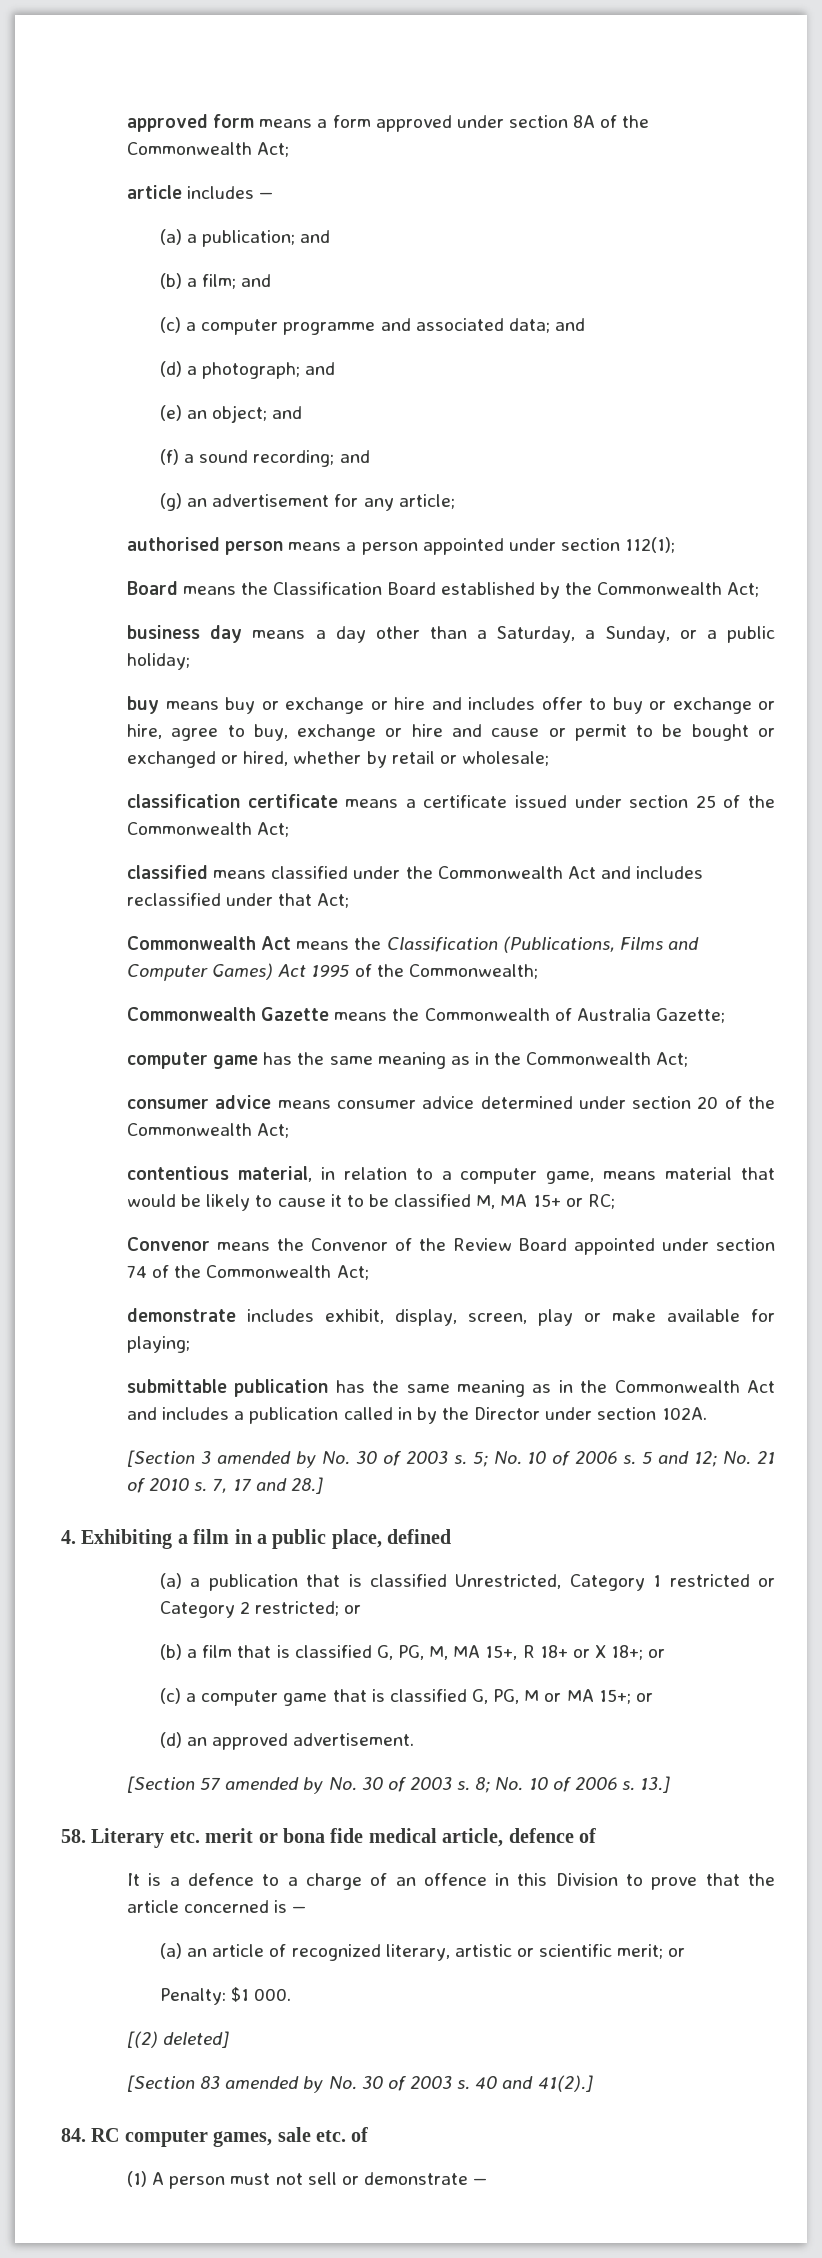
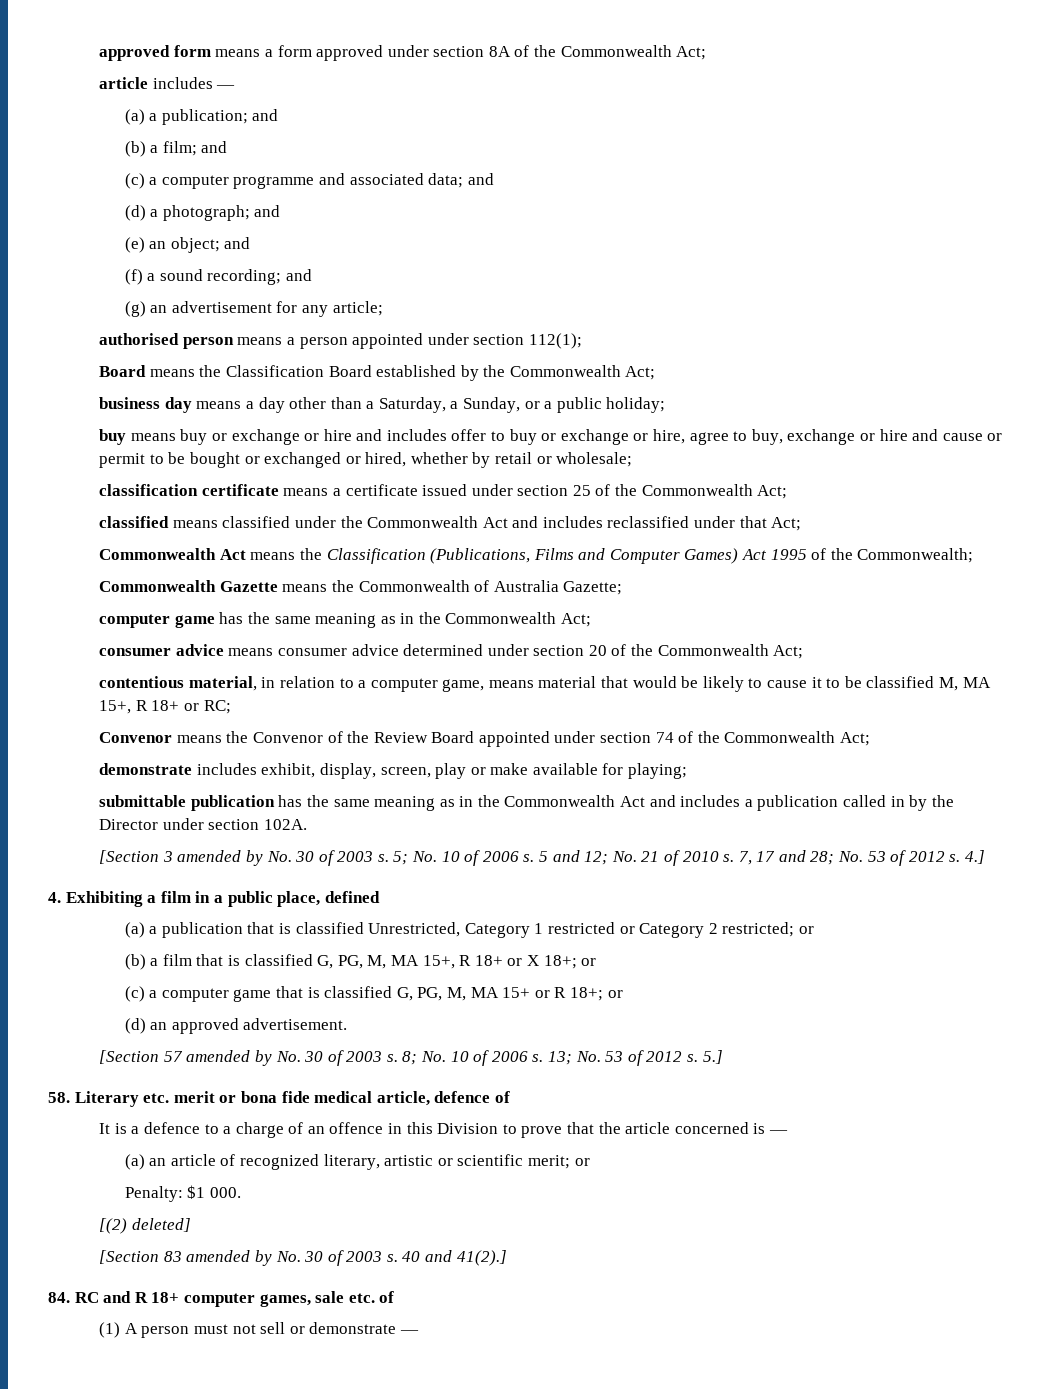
- contentious material, in relation to a computer game, means material that would be likely to cause it to be classified M, MA 15+ or RC;
+ contentious material, in relation to a computer game, means material that would be likely to cause it to be classified M, MA 15+, R 18+ or RC;
- 7, 17 and 28.]
+ 7, 17 and 28; No. 53 of 2012 s. 4.]
- (c) a computer game that is classified G, PG, M or MA 15+; or
+ (c) a computer game that is classified G, PG, M, MA 15+ or R 18+; or
- 13.]
+ 13; No. 53 of 2012 s. 5.]
- 84. RC computer games, sale etc. of
+ 84. RC and R 18+ computer games, sale etc. of

